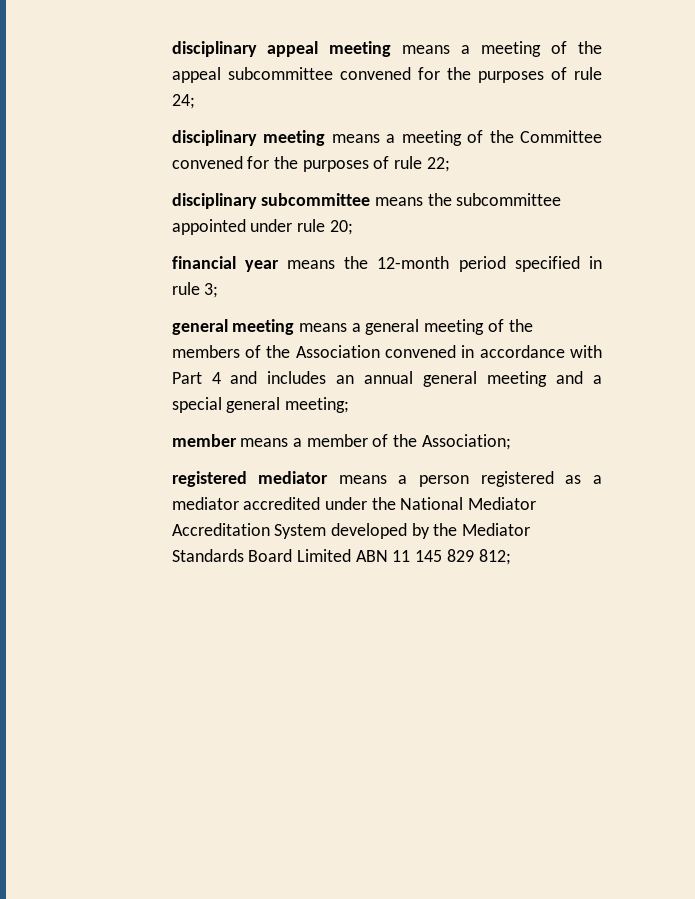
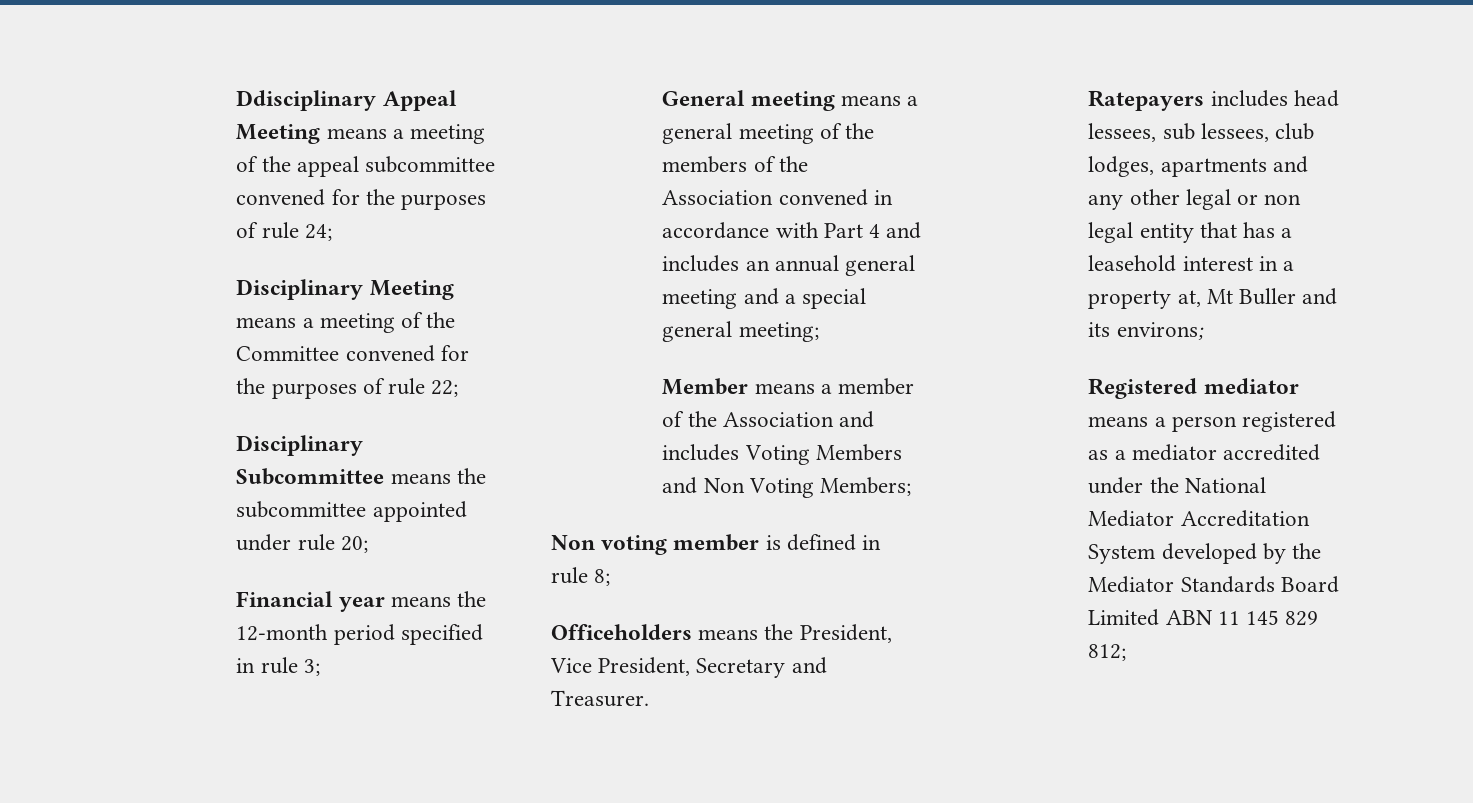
- disciplinary appeal meeting means a meeting of the appeal subcommittee convened for the purposes of rule 24;
+ Ddisciplinary Appeal Meeting means a meeting of the appeal subcommittee convened for the purposes of rule 24;
- disciplinary meeting means a meeting of the Committee convened for the purposes of rule 22;
+ Disciplinary Meeting means a meeting of the Committee convened for the purposes of rule 22;
- disciplinary subcommittee means the subcommittee appointed under rule 20;
+ Disciplinary Subcommittee means the subcommittee appointed under rule 20;
- financial year means the 12-month period specified in rule 3;
+ Financial year means the 12-month period specified in rule 3;
- general meeting means a general meeting of the members of the Association convened in accordance with Part 4 and includes an annual general meeting and a special general meeting;
+ General meeting means a general meeting of the members of the Association convened in accordance with Part 4 and includes an annual general meeting and a special general meeting;
- member means a member of the Association;
- registered mediator means a person registered as a mediator accredited under the National Mediator Accreditation System developed by the Mediator Standards Board Limited ABN 11 145 829 812;
+ Member means a member of the Association and includes Voting Members and Non Voting Members;
+ Non voting member is defined in rule 8;
+ Officeholders means the President, Vice President, Secretary and Treasurer.
+ Ratepayers includes head lessees, sub lessees, club lodges, apartments and any other legal or non legal entity that has a leasehold interest in a property at, Mt Buller and its environs;
+ Registered mediator means a person registered as a mediator accredited under the National Mediator Accreditation System developed by the Mediator Standards Board Limited ABN 11 145 829 812;

